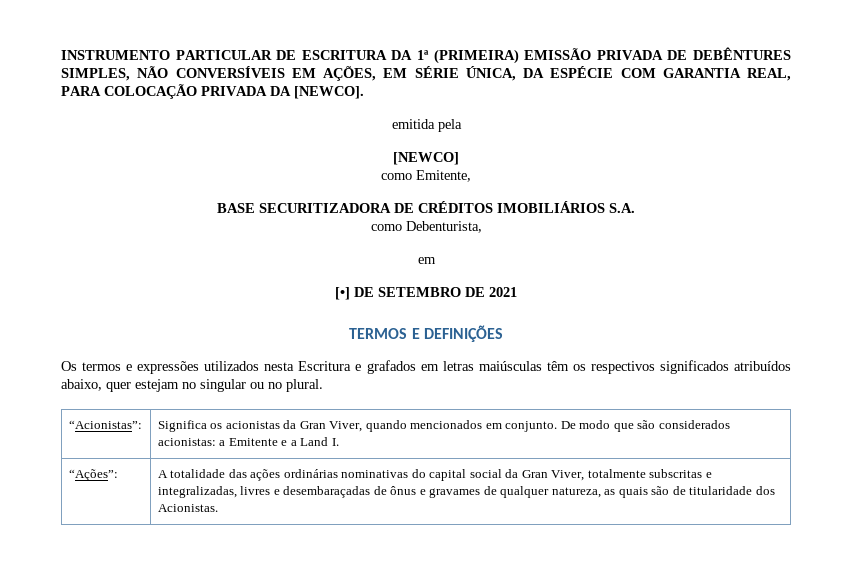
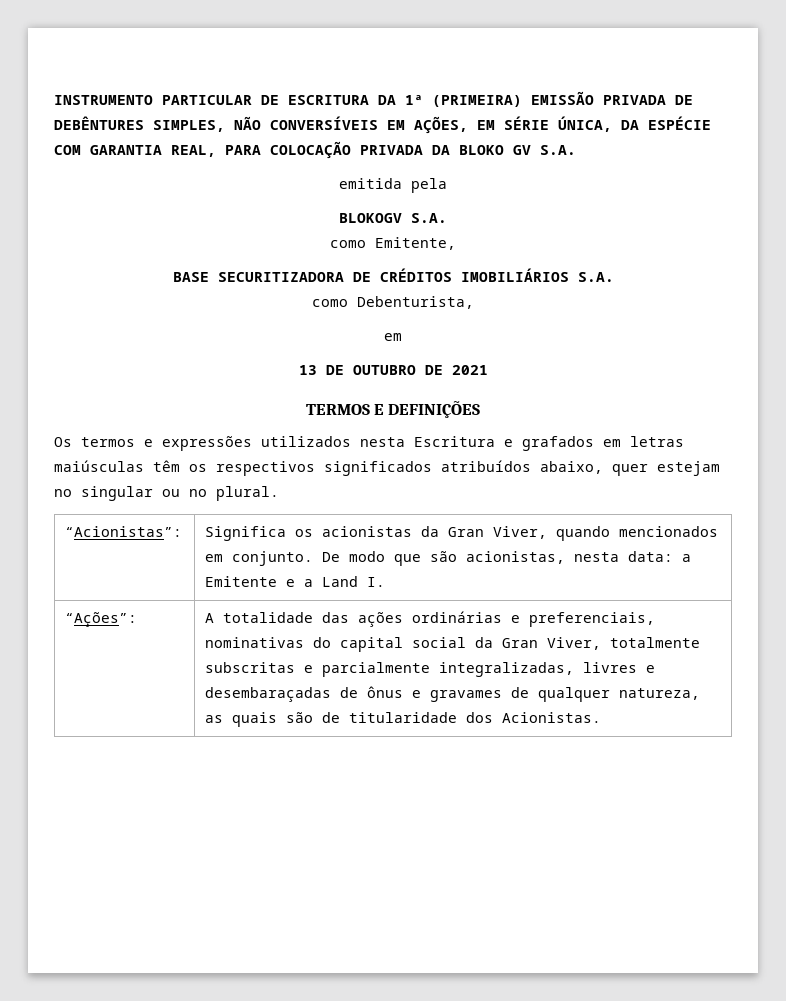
- INSTRUMENTO PARTICULAR DE ESCRITURA DA 1ª (PRIMEIRA) EMISSÃO PRIVADA DE DEBÊNTURES SIMPLES, NÃO CONVERSÍVEIS EM AÇÕES, EM SÉRIE ÚNICA, DA ESPÉCIE COM GARANTIA REAL, PARA COLOCAÇÃO PRIVADA DA [NEWCO].
+ INSTRUMENTO PARTICULAR DE ESCRITURA DA 1ª (PRIMEIRA) EMISSÃO PRIVADA DE DEBÊNTURES SIMPLES, NÃO CONVERSÍVEIS EM AÇÕES, EM SÉRIE ÚNICA, DA ESPÉCIE COM GARANTIA REAL, PARA COLOCAÇÃO PRIVADA DA BLOKO GV S.A.
- [NEWCO]
+ BLOKOGV S.A.
- [•] DE SETEMBRO DE 2021
+ 13 DE OUTUBRO DE 2021
- “Acionistas”: | Significa os acionistas da Gran Viver, quando mencionados em conjunto. De modo que são considerados acionistas: a Emitente e a Land I.
+ “Acionistas”: | Significa os acionistas da Gran Viver, quando mencionados em conjunto. De modo que são acionistas, nesta data: a Emitente e a Land I.
- “Ações”: | A totalidade das ações ordinárias nominativas do capital social da Gran Viver, totalmente subscritas e integralizadas, livres e desembaraçadas de ônus e gravames de qualquer natureza, as quais são de titularidade dos Acionistas.
+ “Ações”: | A totalidade das ações ordinárias e preferenciais, nominativas do capital social da Gran Viver, totalmente subscritas e parcialmente integralizadas, livres e desembaraçadas de ônus e gravames de qualquer natureza, as quais são de titularidade dos Acionistas.

